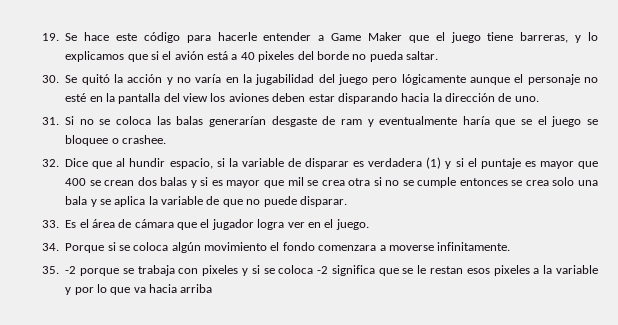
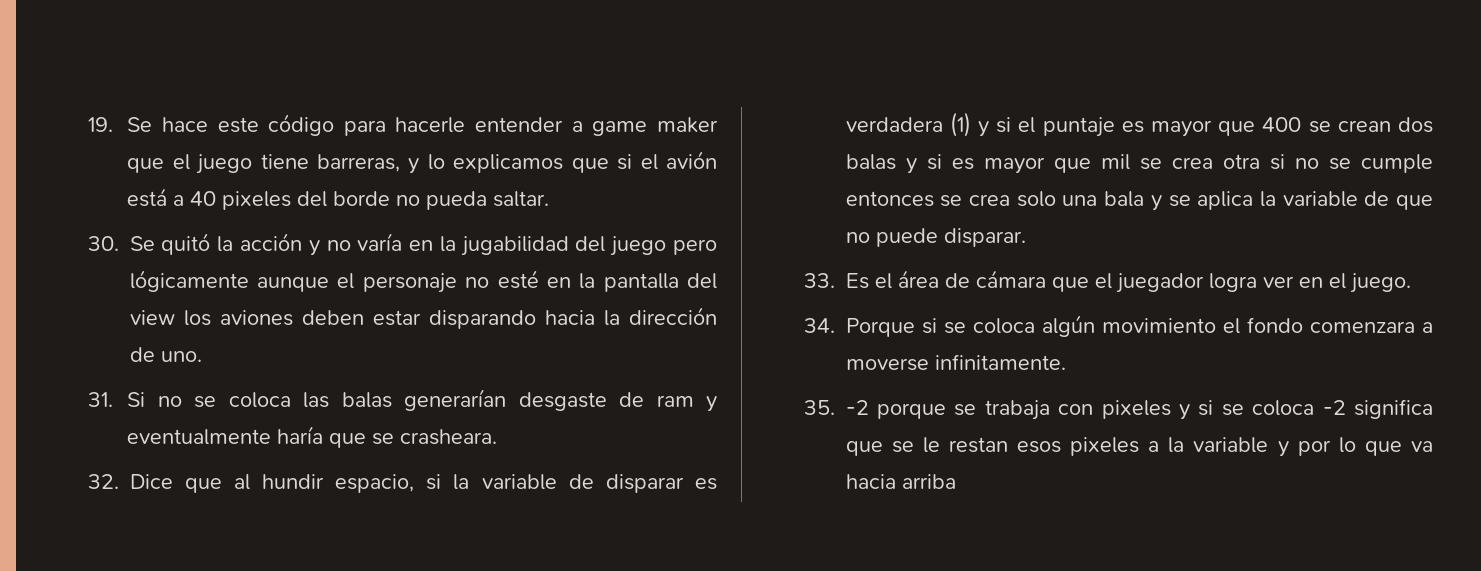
- 19. Se hace este código para hacerle entender a Game Maker que el juego tiene barreras, y lo explicamos que si el avión está a 40 pixeles del borde no pueda saltar.
+ 19. Se hace este código para hacerle entender a game maker que el juego tiene barreras, y lo explicamos que si el avión está a 40 pixeles del borde no pueda saltar.
- 31. Si no se coloca las balas generarían desgaste de ram y eventualmente haría que se el juego se bloquee o crashee.
+ 31. Si no se coloca las balas generarían desgaste de ram y eventualmente haría que se crasheara.
- 33. Es el área de cámara que el jugador logra ver en el juego.
+ 33. Es el área de cámara que el juegador logra ver en el juego.

